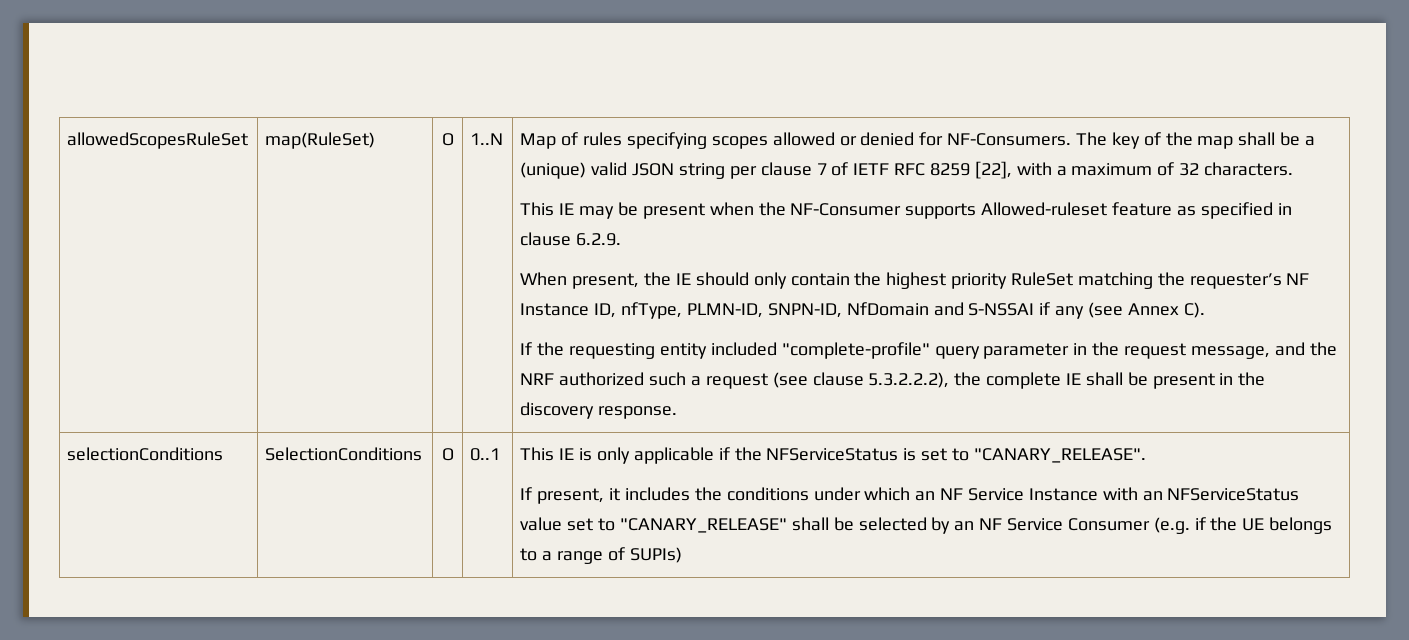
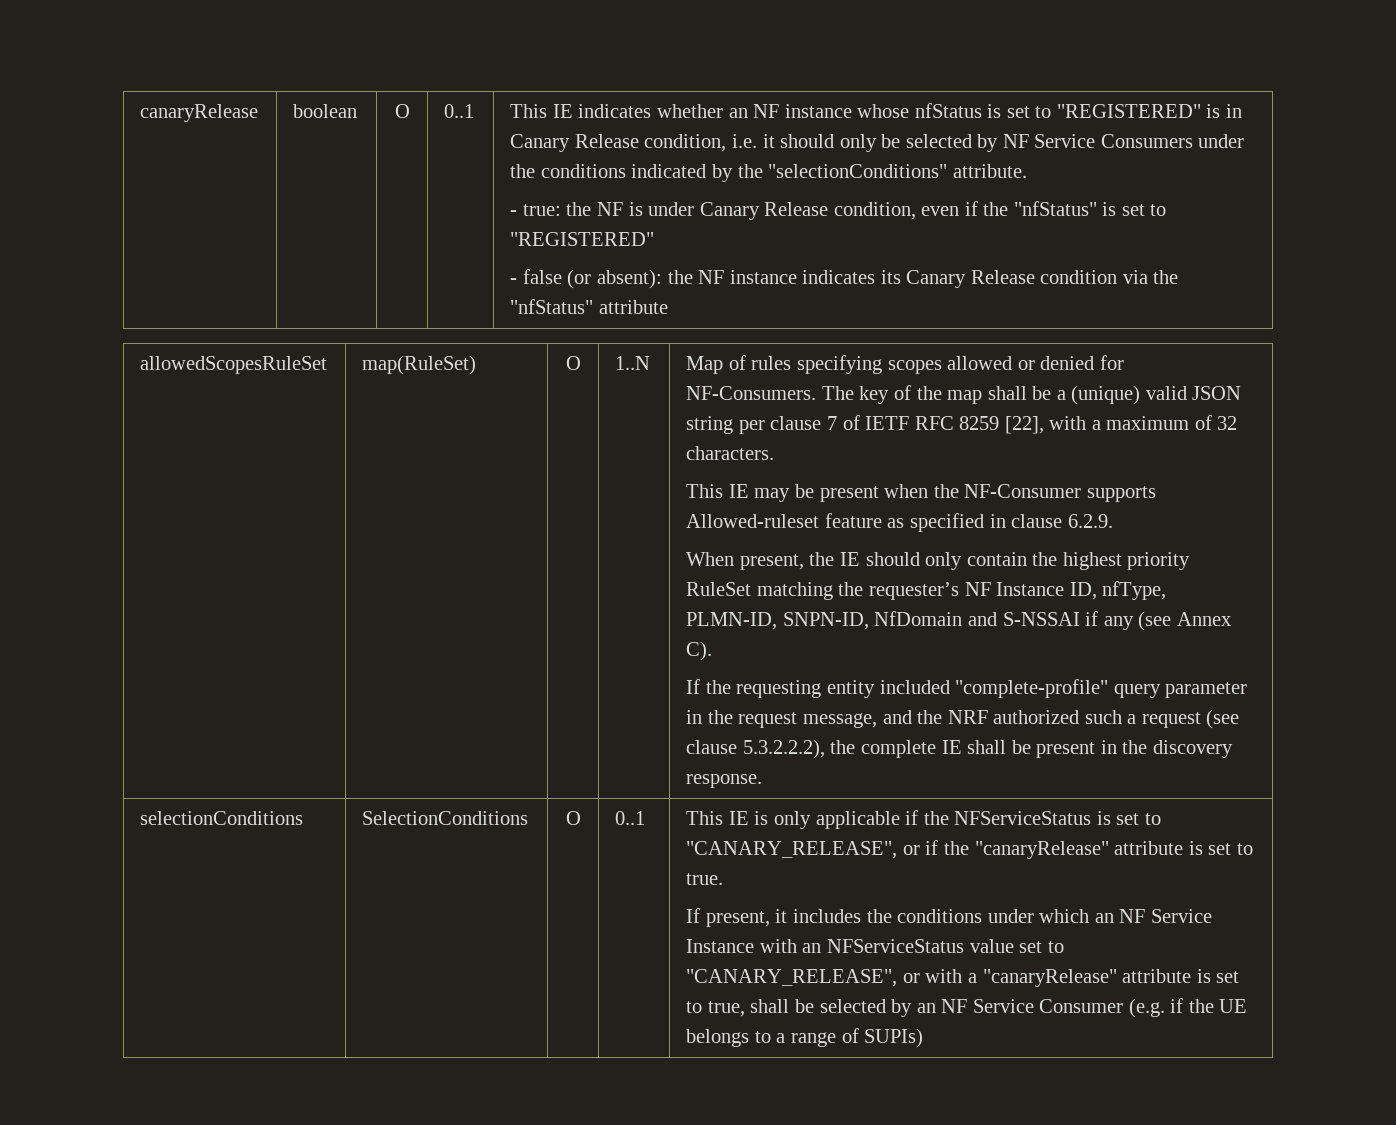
+ canaryRelease | boolean | O | 0..1 | This IE indicates whether an NF instance whose nfStatus is set to "REGISTERED" is in Canary Release condition, i.e. it should only be selected by NF Service Consumers under the conditions indicated by the "selectionConditions" attribute.
+ - true: the NF is under Canary Release condition, even if the "nfStatus" is set to "REGISTERED"
+ - false (or absent): the NF instance indicates its Canary Release condition via the "nfStatus" attribute
- This IE is only applicable if the NFServiceStatus is set to "CANARY_RELEASE".
+ This IE is only applicable if the NFServiceStatus is set to "CANARY_RELEASE", or if the "canaryRelease" attribute is set to true.
- If present, it includes the conditions under which an NF Service Instance with an NFServiceStatus value set to "CANARY_RELEASE" shall be selected by an NF Service Consumer (e.g. if the UE belongs to a range of SUPIs)
+ If present, it includes the conditions under which an NF Service Instance with an NFServiceStatus value set to "CANARY_RELEASE", or with a "canaryRelease" attribute is set to true, shall be selected by an NF Service Consumer (e.g. if the UE belongs to a range of SUPIs)

